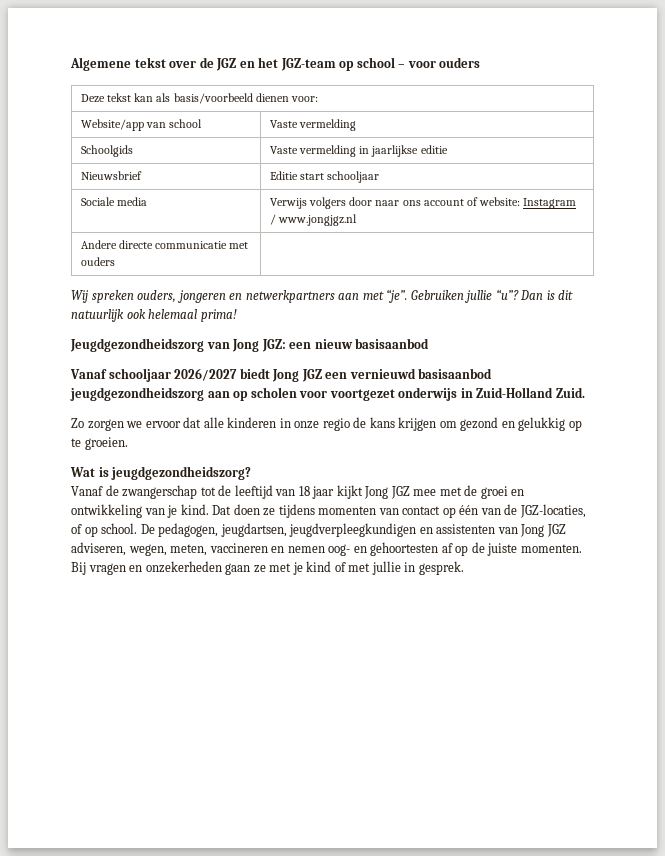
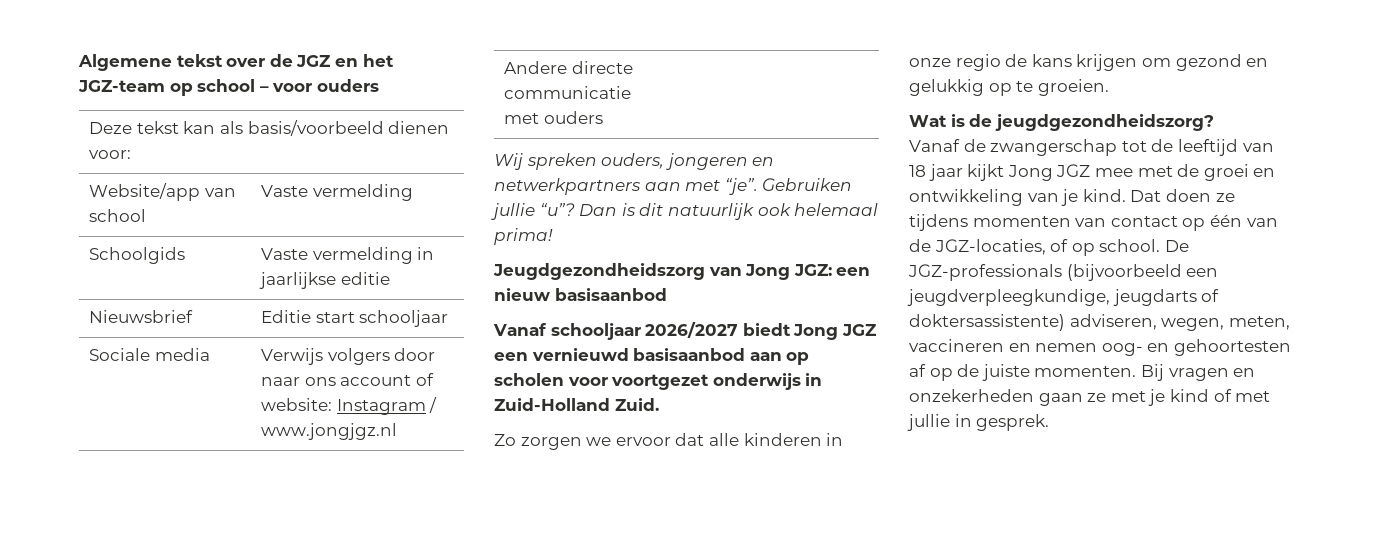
- Vanaf schooljaar 2026/2027 biedt Jong JGZ een vernieuwd basisaanbod jeugdgezondheidszorg aan op scholen voor voortgezet onderwijs in Zuid-Holland Zuid.
+ Vanaf schooljaar 2026/2027 biedt Jong JGZ een vernieuwd basisaanbod aan op scholen voor voortgezet onderwijs in Zuid-Holland Zuid.
- Wat is jeugdgezondheidszorg?
+ Wat is de jeugdgezondheidszorg?
- De pedagogen, jeugdartsen, jeugdverpleegkundigen en assistenten van Jong JGZ adviseren, wegen, meten, vaccineren en nemen oog- en gehoortesten af op de juiste momenten.
+ De JGZ-professionals (bijvoorbeeld een jeugdverpleegkundige, jeugdarts of doktersassistente) adviseren, wegen, meten, vaccineren en nemen oog- en gehoortesten af op de juiste momenten.

